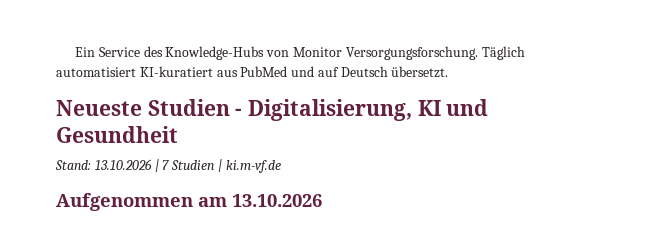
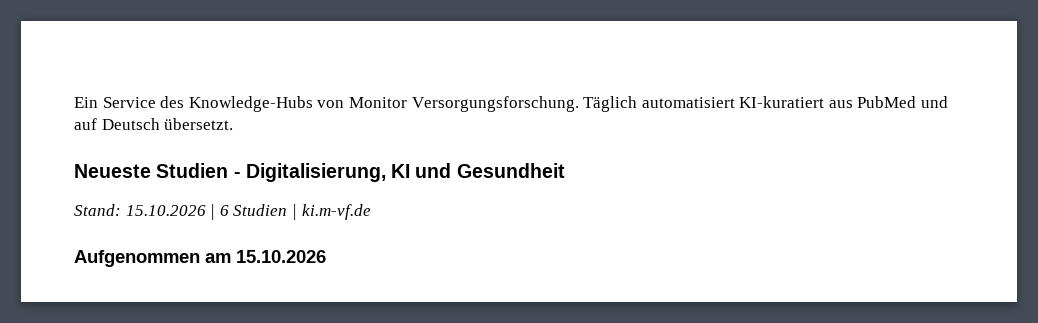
- Stand: 13.10.2026 | 7 Studien | ki.m-vf.de
+ Stand: 15.10.2026 | 6 Studien | ki.m-vf.de
- Aufgenommen am 13.10.2026
+ Aufgenommen am 15.10.2026

